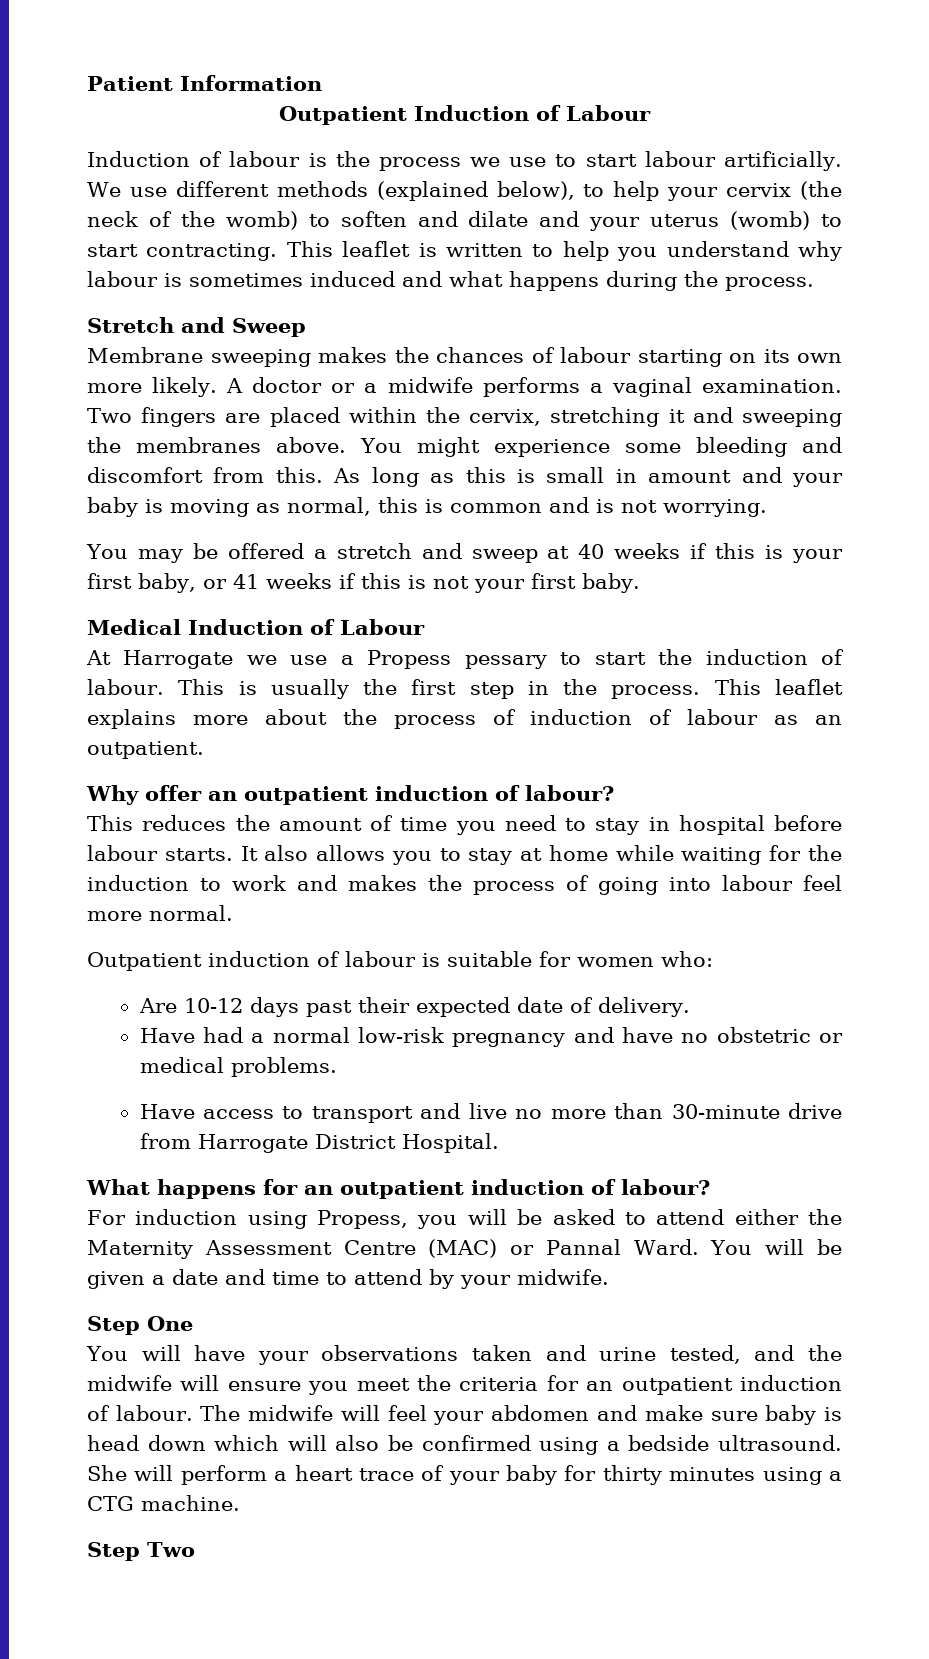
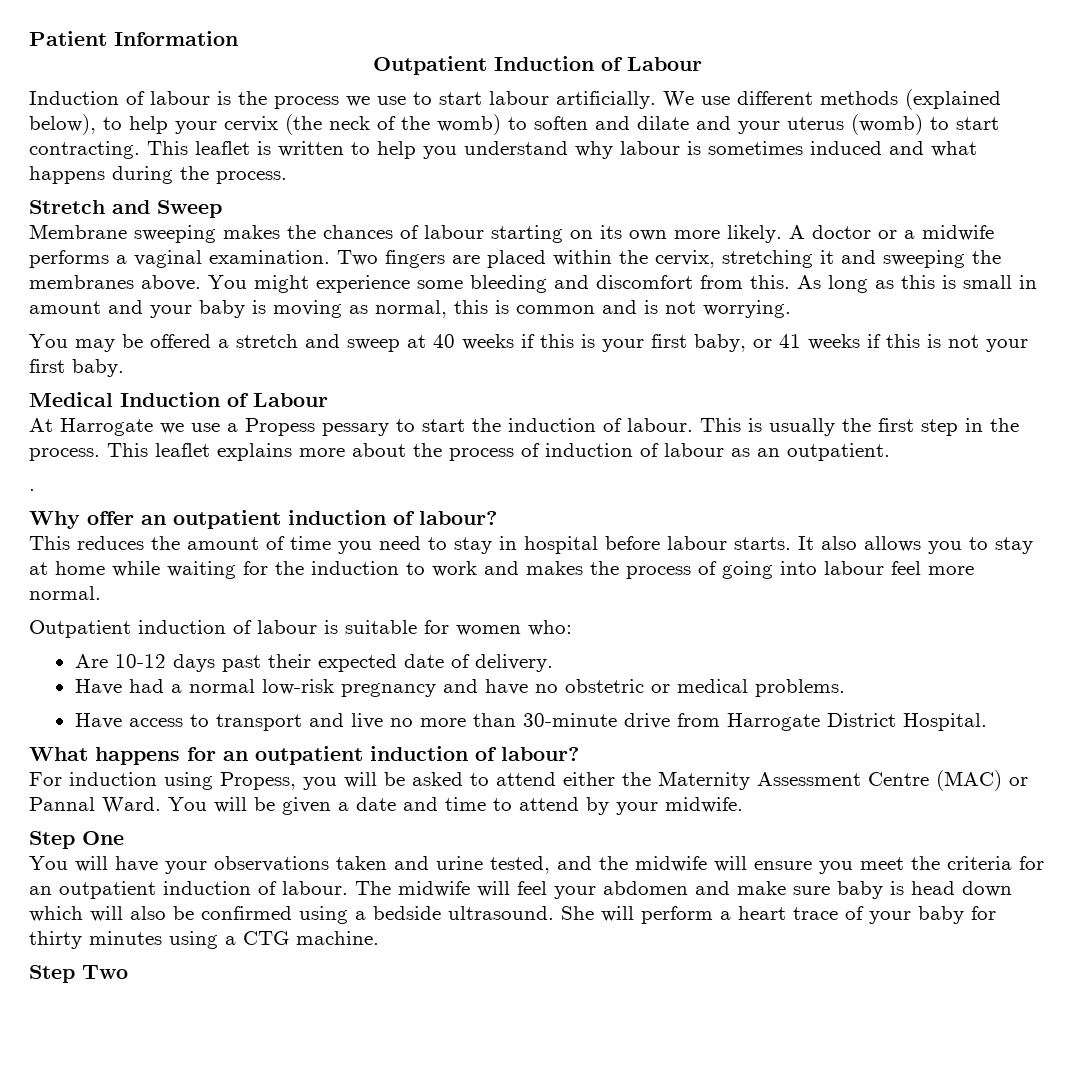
+ .

